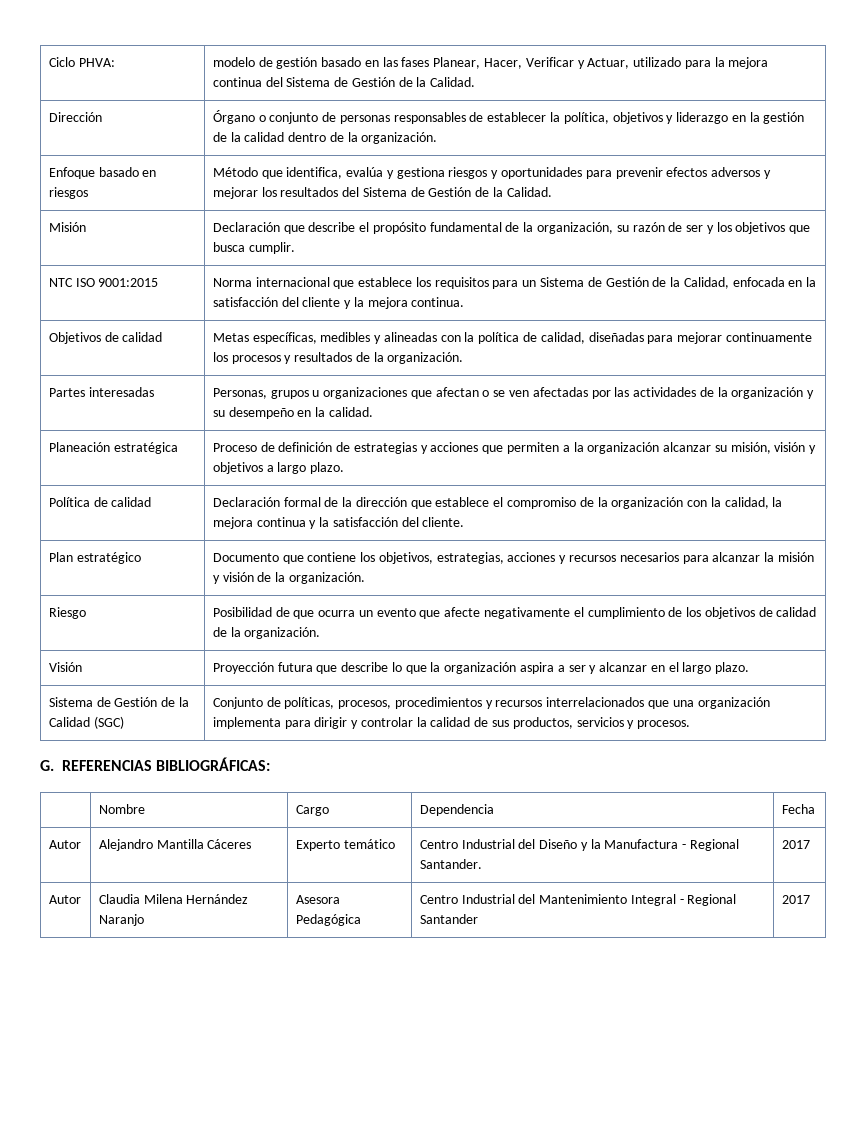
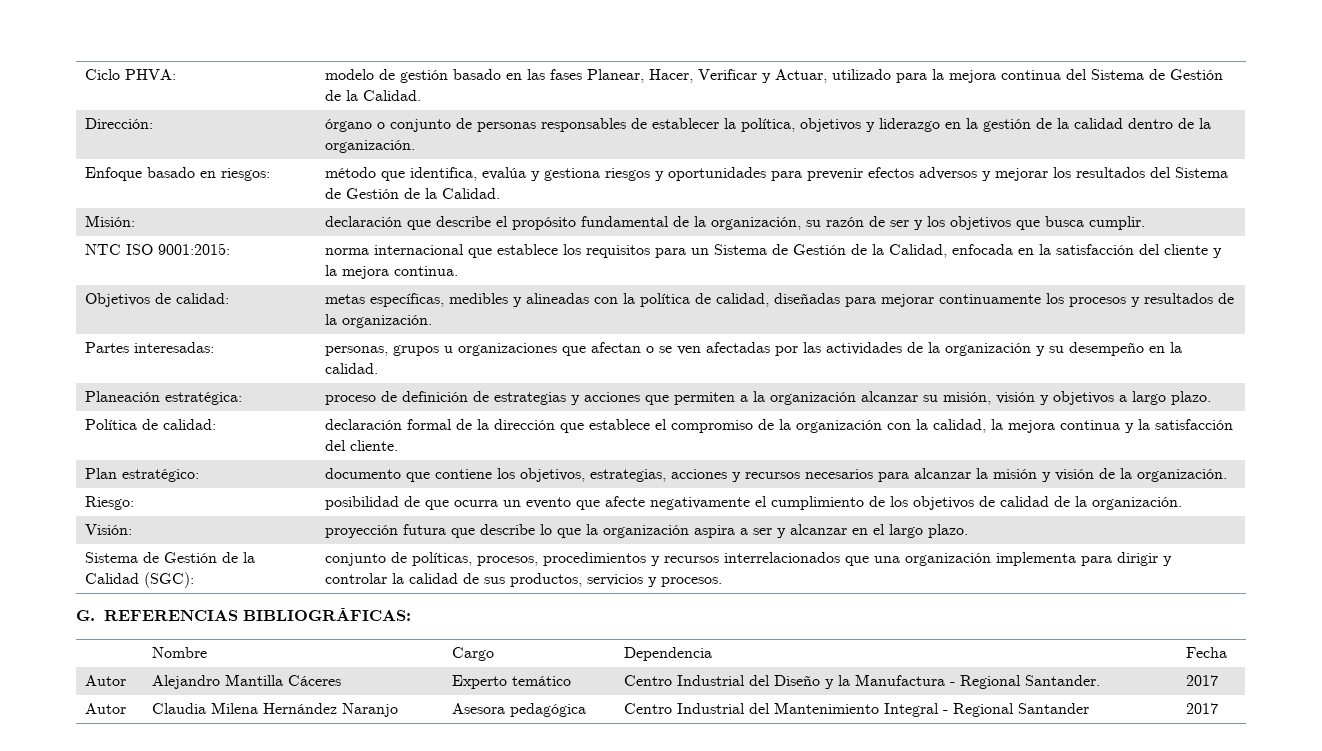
- Dirección | Órgano o conjunto de personas responsables de establecer la política, objetivos y liderazgo en la gestión de la calidad dentro de la organización.
+ Dirección: | órgano o conjunto de personas responsables de establecer la política, objetivos y liderazgo en la gestión de la calidad dentro de la organización.
- Enfoque basado en riesgos | Método que identifica, evalúa y gestiona riesgos y oportunidades para prevenir efectos adversos y mejorar los resultados del Sistema de Gestión de la Calidad.
+ Enfoque basado en riesgos: | método que identifica, evalúa y gestiona riesgos y oportunidades para prevenir efectos adversos y mejorar los resultados del Sistema de Gestión de la Calidad.
- Misión | Declaración que describe el propósito fundamental de la organización, su razón de ser y los objetivos que busca cumplir.
+ Misión: | declaración que describe el propósito fundamental de la organización, su razón de ser y los objetivos que busca cumplir.
- NTC ISO 9001:2015 | Norma internacional que establece los requisitos para un Sistema de Gestión de la Calidad, enfocada en la satisfacción del cliente y la mejora continua.
+ NTC ISO 9001:2015: | norma internacional que establece los requisitos para un Sistema de Gestión de la Calidad, enfocada en la satisfacción del cliente y la mejora continua.
- Objetivos de calidad | Metas específicas, medibles y alineadas con la política de calidad, diseñadas para mejorar continuamente los procesos y resultados de la organización.
+ Objetivos de calidad: | metas específicas, medibles y alineadas con la política de calidad, diseñadas para mejorar continuamente los procesos y resultados de la organización.
- Partes interesadas | Personas, grupos u organizaciones que afectan o se ven afectadas por las actividades de la organización y su desempeño en la calidad.
+ Partes interesadas: | personas, grupos u organizaciones que afectan o se ven afectadas por las actividades de la organización y su desempeño en la calidad.
- Planeación estratégica | Proceso de definición de estrategias y acciones que permiten a la organización alcanzar su misión, visión y objetivos a largo plazo.
+ Planeación estratégica: | proceso de definición de estrategias y acciones que permiten a la organización alcanzar su misión, visión y objetivos a largo plazo.
- Política de calidad | Declaración formal de la dirección que establece el compromiso de la organización con la calidad, la mejora continua y la satisfacción del cliente.
+ Política de calidad: | declaración formal de la dirección que establece el compromiso de la organización con la calidad, la mejora continua y la satisfacción del cliente.
- Plan estratégico | Documento que contiene los objetivos, estrategias, acciones y recursos necesarios para alcanzar la misión y visión de la organización.
+ Plan estratégico: | documento que contiene los objetivos, estrategias, acciones y recursos necesarios para alcanzar la misión y visión de la organización.
- Riesgo | Posibilidad de que ocurra un evento que afecte negativamente el cumplimiento de los objetivos de calidad de la organización.
+ Riesgo: | posibilidad de que ocurra un evento que afecte negativamente el cumplimiento de los objetivos de calidad de la organización.
- Visión | Proyección futura que describe lo que la organización aspira a ser y alcanzar en el largo plazo.
+ Visión: | proyección futura que describe lo que la organización aspira a ser y alcanzar en el largo plazo.
- Sistema de Gestión de la Calidad (SGC) | Conjunto de políticas, procesos, procedimientos y recursos interrelacionados que una organización implementa para dirigir y controlar la calidad de sus productos, servicios y procesos.
+ Sistema de Gestión de la Calidad (SGC): | conjunto de políticas, procesos, procedimientos y recursos interrelacionados que una organización implementa para dirigir y controlar la calidad de sus productos, servicios y procesos.
- Autor | Claudia Milena Hernández Naranjo | Asesora Pedagógica | Centro Industrial del Mantenimiento Integral - Regional Santander | 2017
+ Autor | Claudia Milena Hernández Naranjo | Asesora pedagógica | Centro Industrial del Mantenimiento Integral - Regional Santander | 2017

